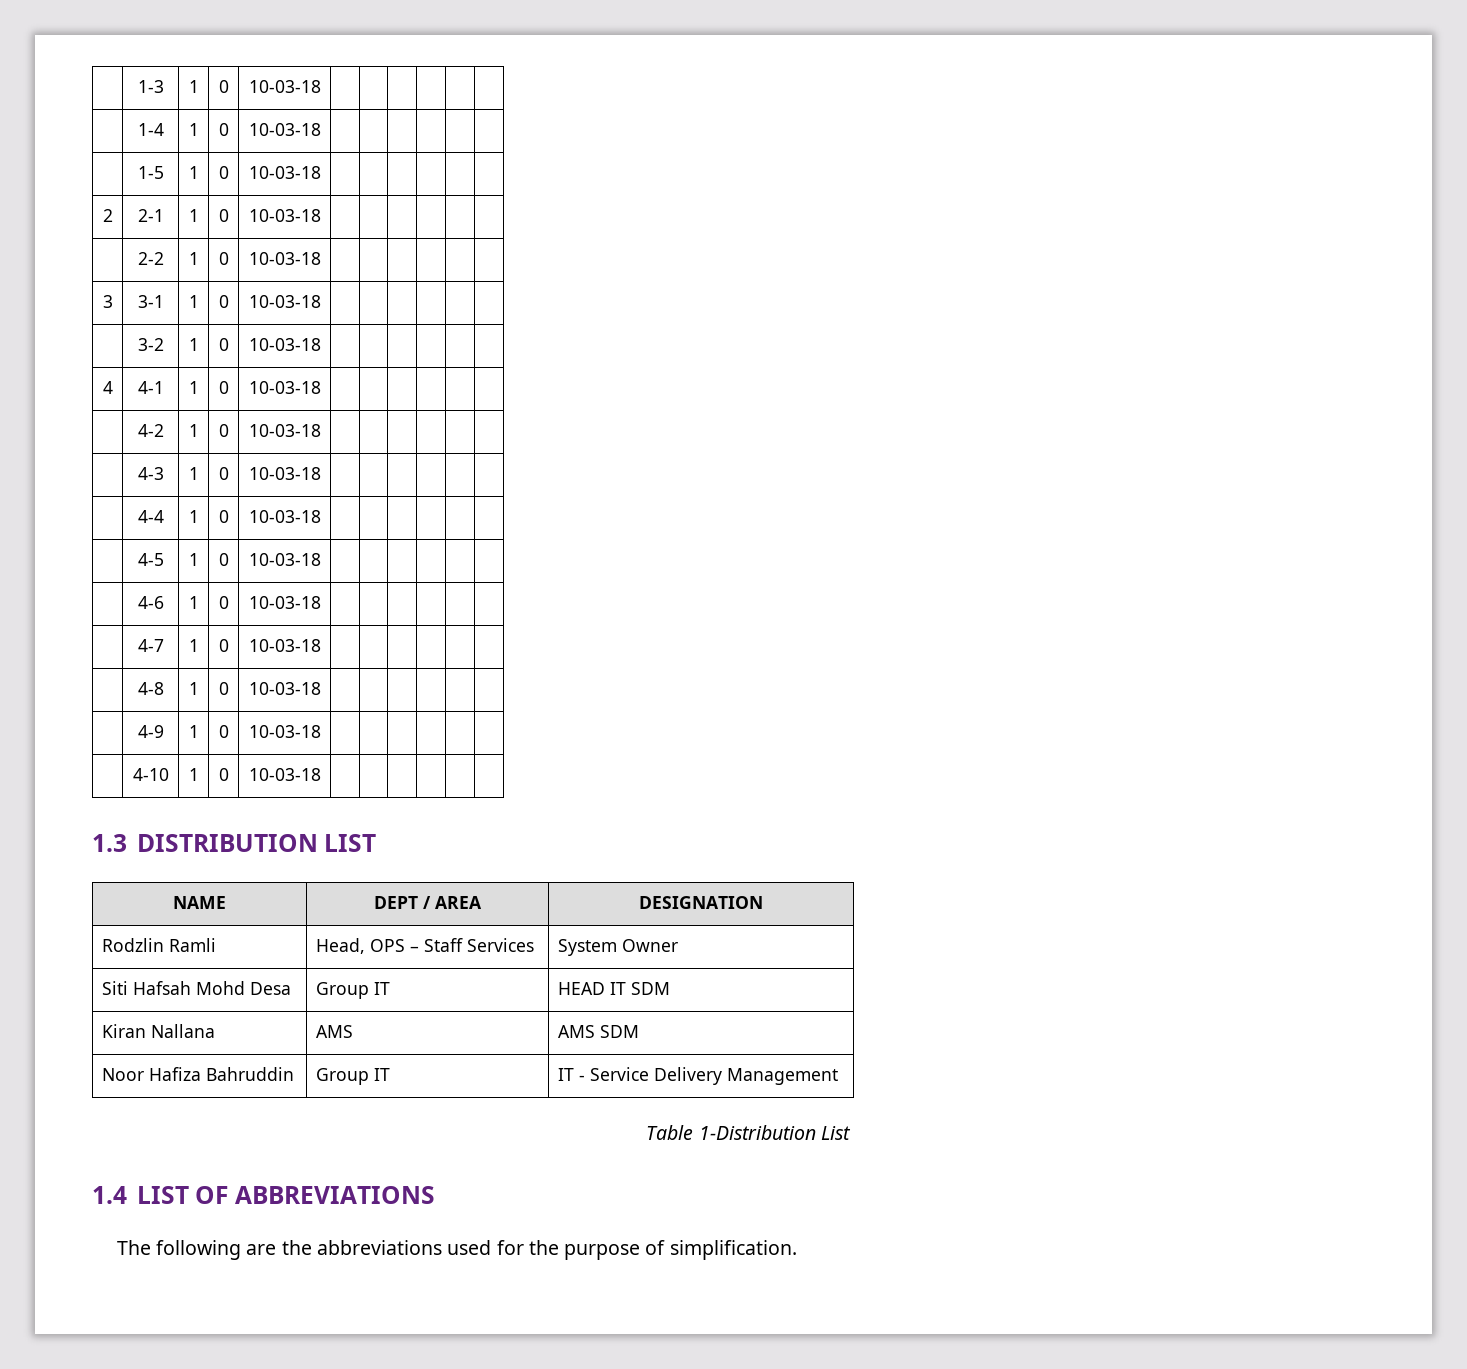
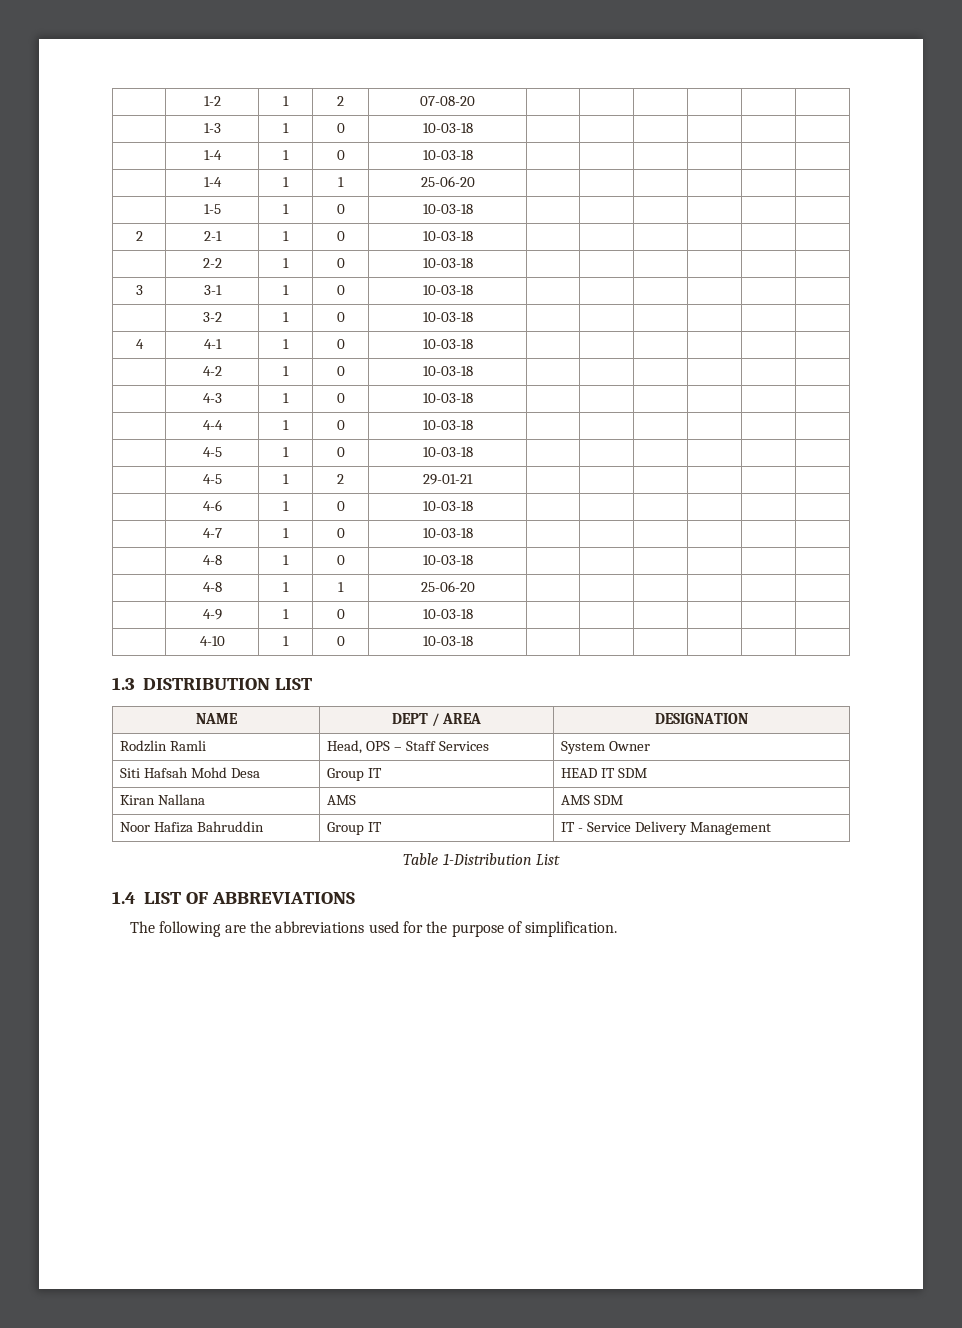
+ | 1-2 | 1 | 2 | 07-08-20 | | | | | |
+ | 1-4 | 1 | 1 | 25-06-20 | | | | | |
+ | 4-5 | 1 | 2 | 29-01-21 | | | | | |
+ | 4-8 | 1 | 1 | 25-06-20 | | | | | |

